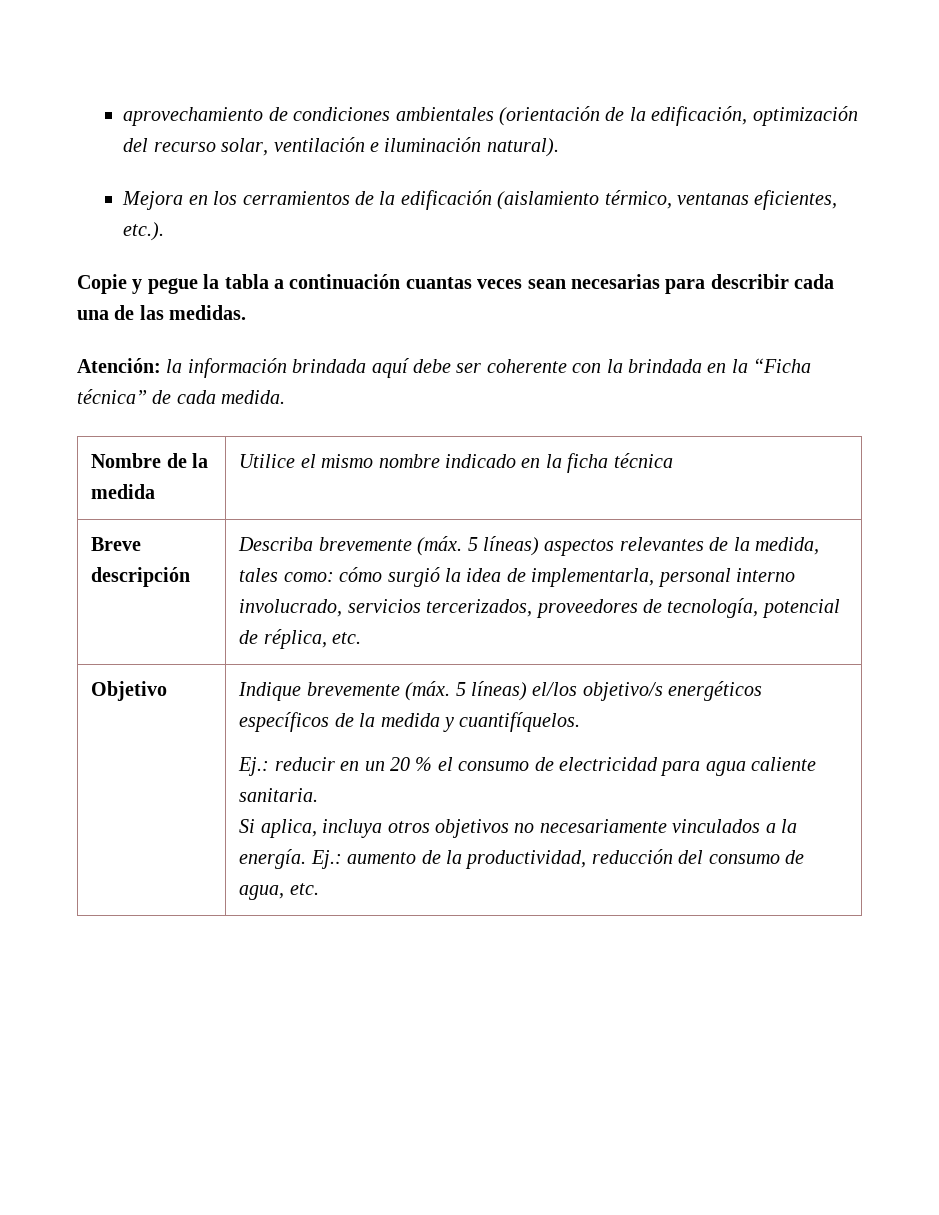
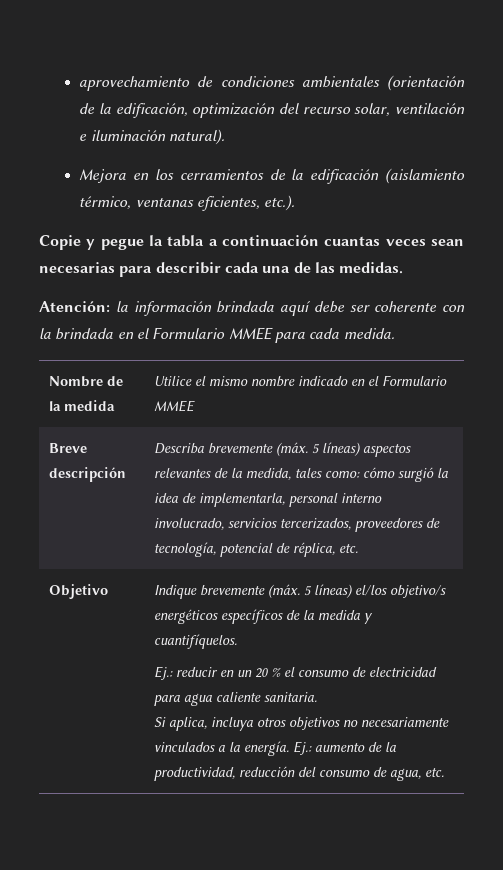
- Atención: la información brindada aquí debe ser coherente con la brindada en la “Ficha técnica” de cada medida.
+ Atención: la información brindada aquí debe ser coherente con la brindada en el Formulario MMEE para cada medida.
- Nombre de la medida | Utilice el mismo nombre indicado en la ficha técnica
+ Nombre de la medida | Utilice el mismo nombre indicado en el Formulario MMEE

